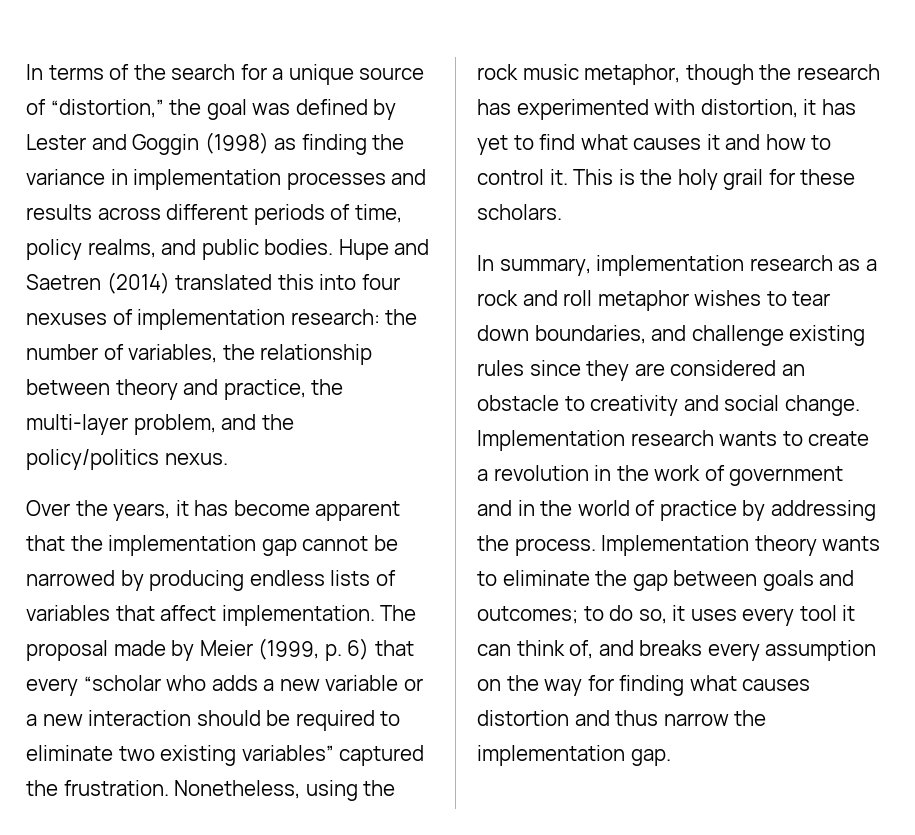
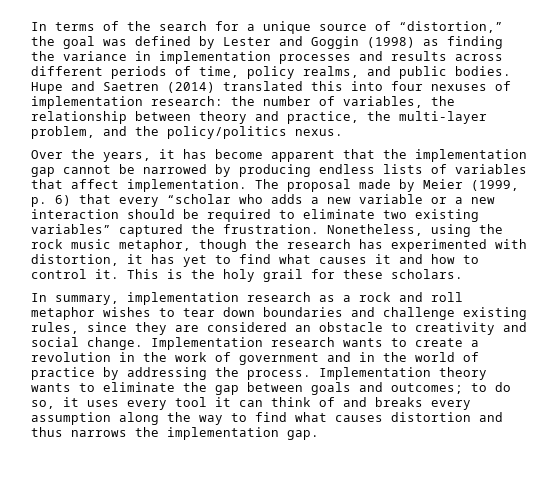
- In summary, implementation research as a rock and roll metaphor wishes to tear down boundaries, and challenge existing rules since they are considered an obstacle to creativity and social change.
+ In summary, implementation research as a rock and roll metaphor wishes to tear down boundaries and challenge existing rules, since they are considered an obstacle to creativity and social change.
- Implementation theory wants to eliminate the gap between goals and outcomes; to do so, it uses every tool it can think of, and breaks every assumption on the way for finding what causes distortion and thus narrow the implementation gap.
+ Implementation theory wants to eliminate the gap between goals and outcomes; to do so, it uses every tool it can think of and breaks every assumption along the way to find what causes distortion and thus narrows the implementation gap.

